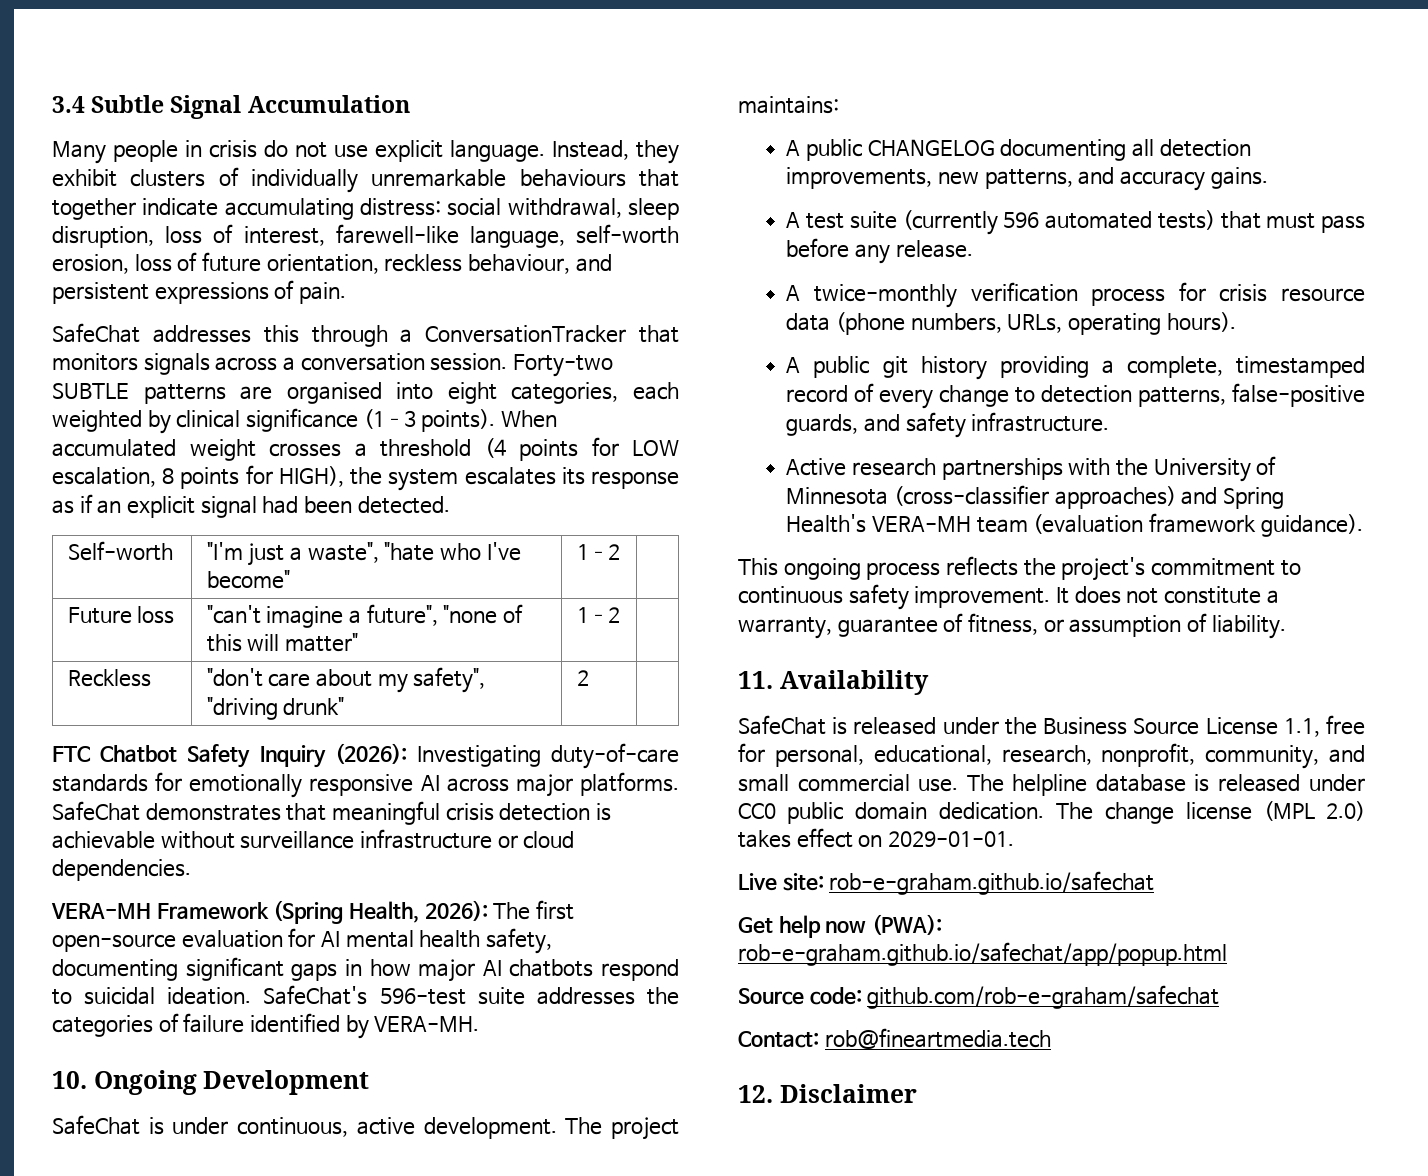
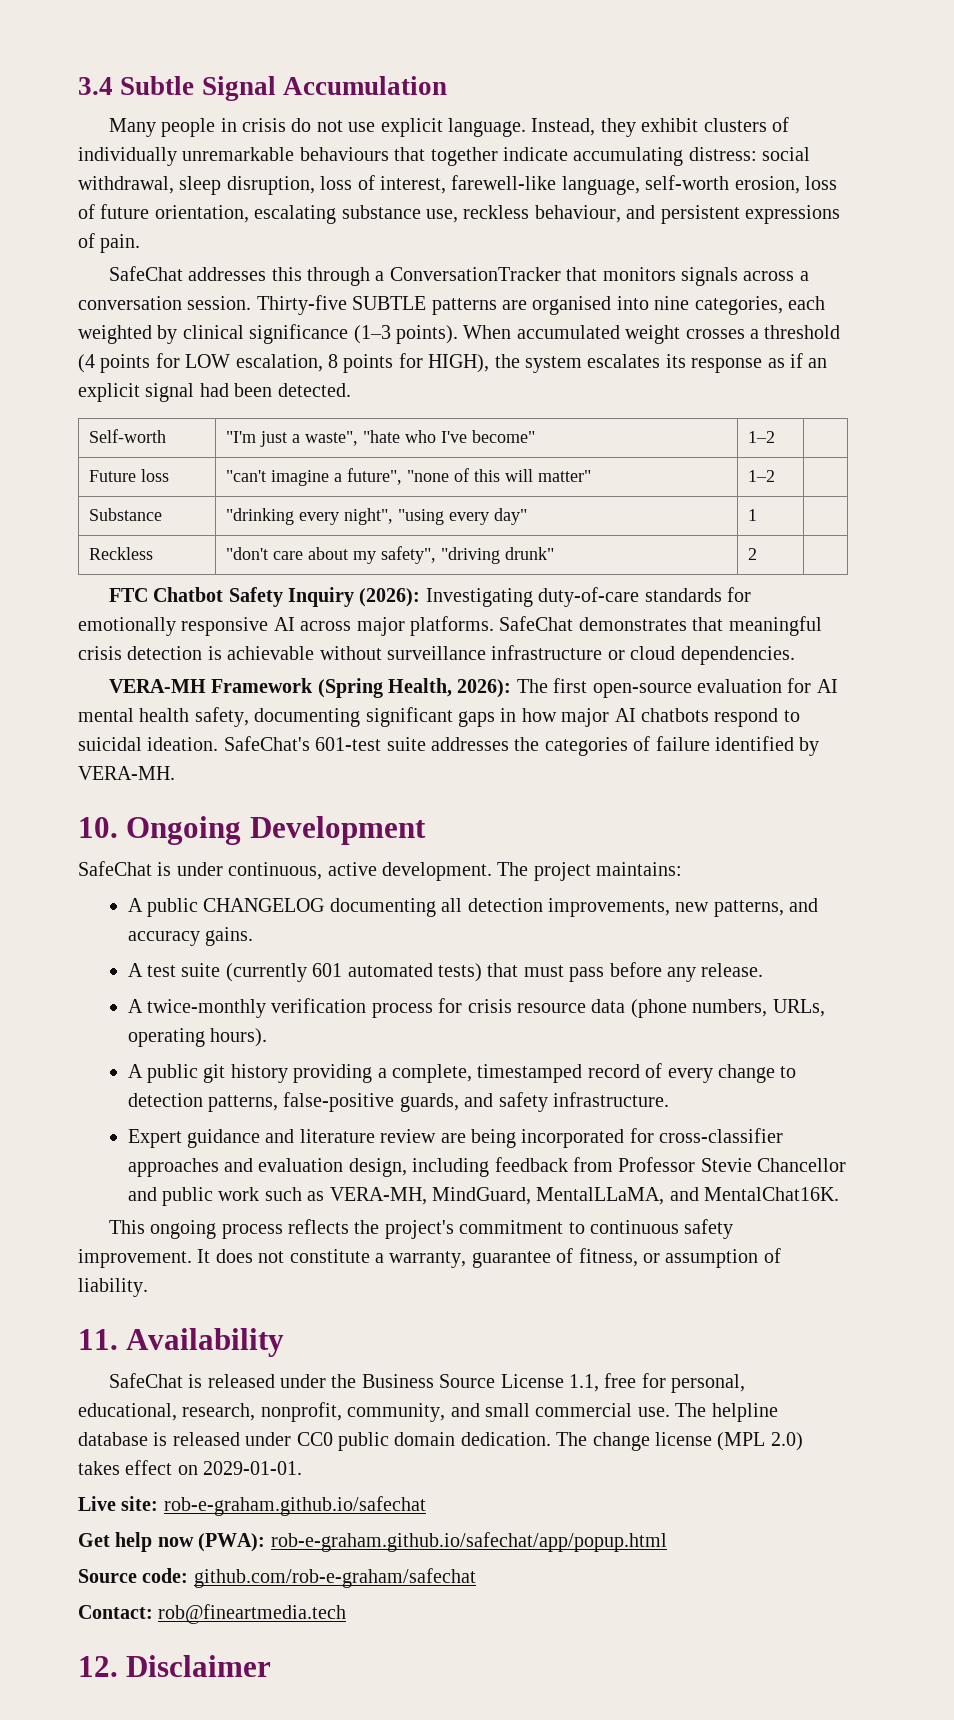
- Instead, they exhibit clusters of individually unremarkable behaviours that together indicate accumulating distress: social withdrawal, sleep disruption, loss of interest, farewell-like language, self-worth erosion, loss of future orientation, reckless behaviour, and persistent expressions of pain.
+ Instead, they exhibit clusters of individually unremarkable behaviours that together indicate accumulating distress: social withdrawal, sleep disruption, loss of interest, farewell-like language, self-worth erosion, loss of future orientation, escalating substance use, reckless behaviour, and persistent expressions of pain.
- Forty-two SUBTLE patterns are organised into eight categories, each weighted by clinical significance (1–3 points).
+ Thirty-five SUBTLE patterns are organised into nine categories, each weighted by clinical significance (1–3 points).
+ Substance | "drinking every night", "using every day" | 1 |
- SafeChat's 596-test suite addresses the categories of failure identified by VERA-MH.
+ SafeChat's 601-test suite addresses the categories of failure identified by VERA-MH.
- A test suite (currently 596 automated tests) that must pass before any release.
+ A test suite (currently 601 automated tests) that must pass before any release.
- Active research partnerships with the University of Minnesota (cross-classifier approaches) and Spring Health's VERA-MH team (evaluation framework guidance).
+ Expert guidance and literature review are being incorporated for cross-classifier approaches and evaluation design, including feedback from Professor Stevie Chancellor and public work such as VERA-MH, MindGuard, MentalLLaMA, and MentalChat16K.

